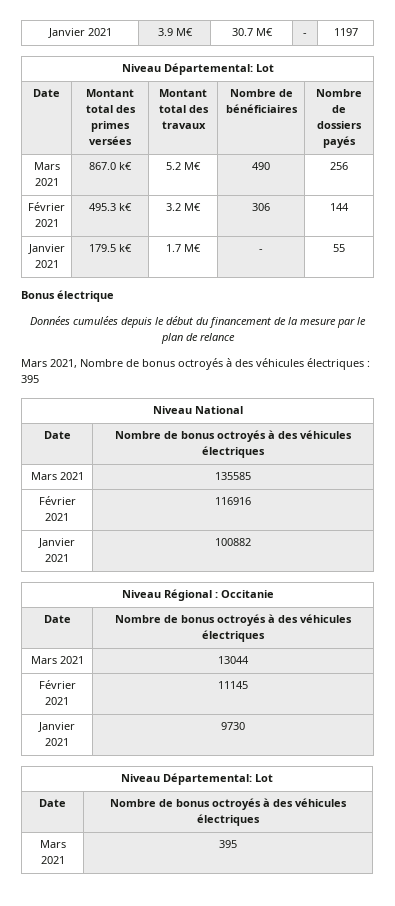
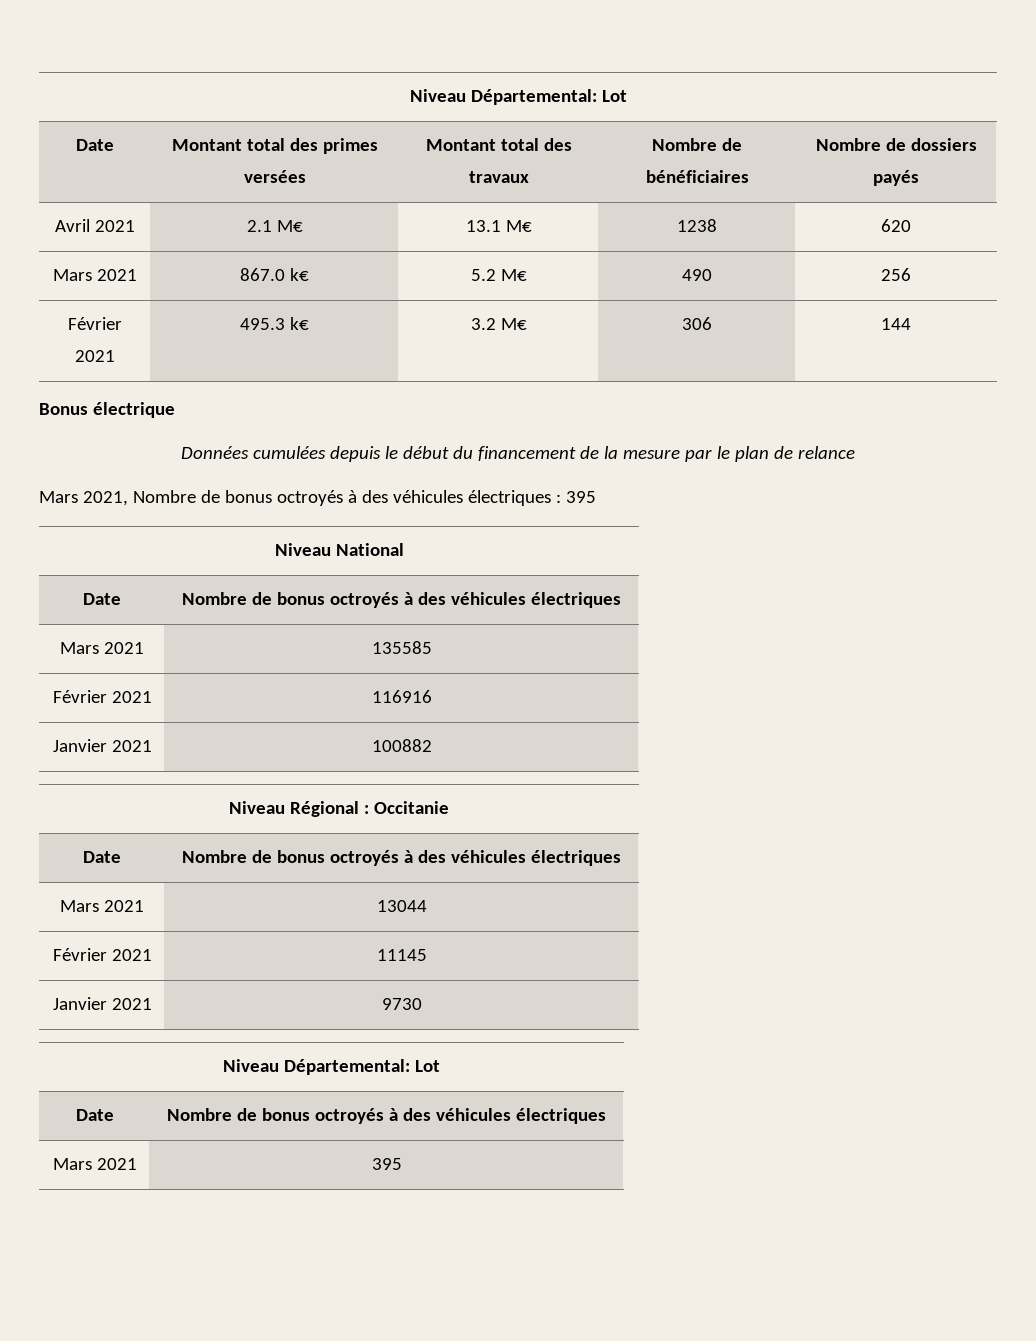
- Janvier 2021 | 3.9 M€ | 30.7 M€ | - | 1197
+ Avril 2021 | 2.1 M€ | 13.1 M€ | 1238 | 620
- Janvier 2021 | 179.5 k€ | 1.7 M€ | - | 55

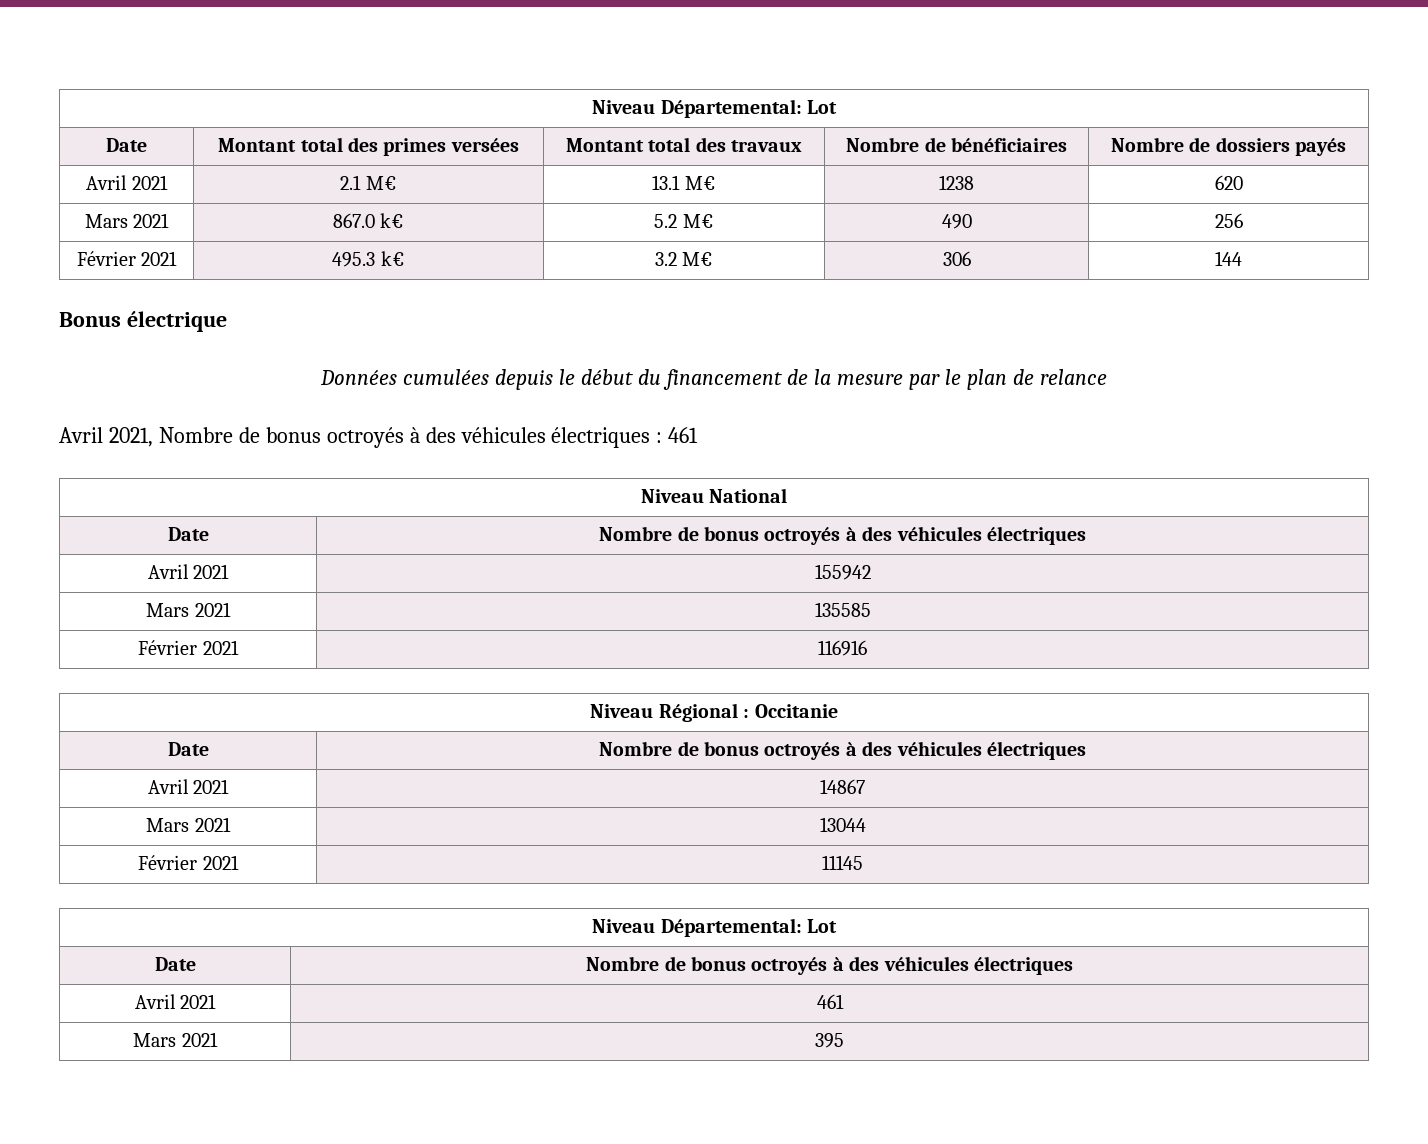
- Mars 2021, Nombre de bonus octroyés à des véhicules électriques : 395
+ Avril 2021, Nombre de bonus octroyés à des véhicules électriques : 461
+ Avril 2021 | 155942
- Janvier 2021 | 100882
+ Avril 2021 | 14867
- Janvier 2021 | 9730
+ Avril 2021 | 461

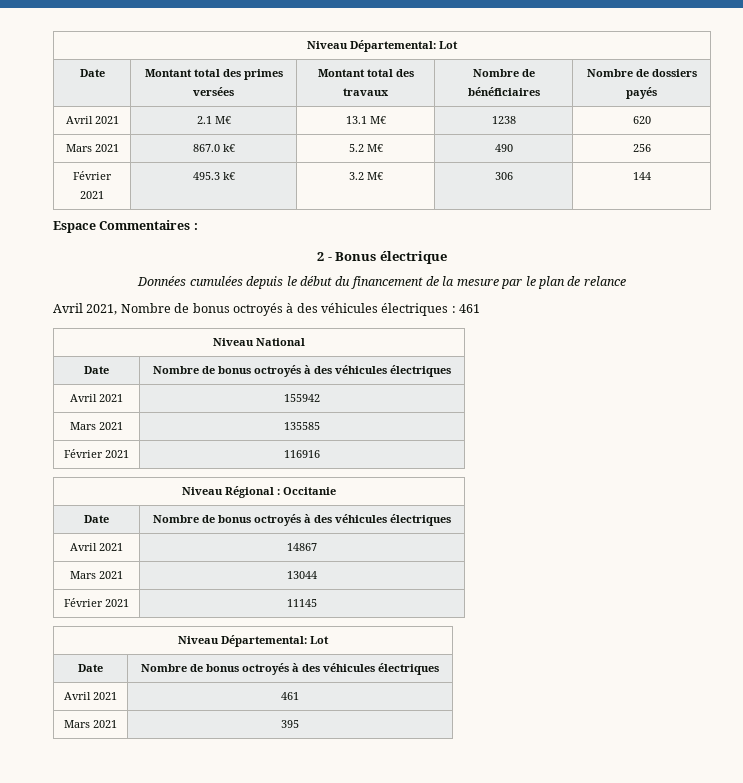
- Bonus électrique
+ Espace Commentaires :
+ 2 - Bonus électrique

